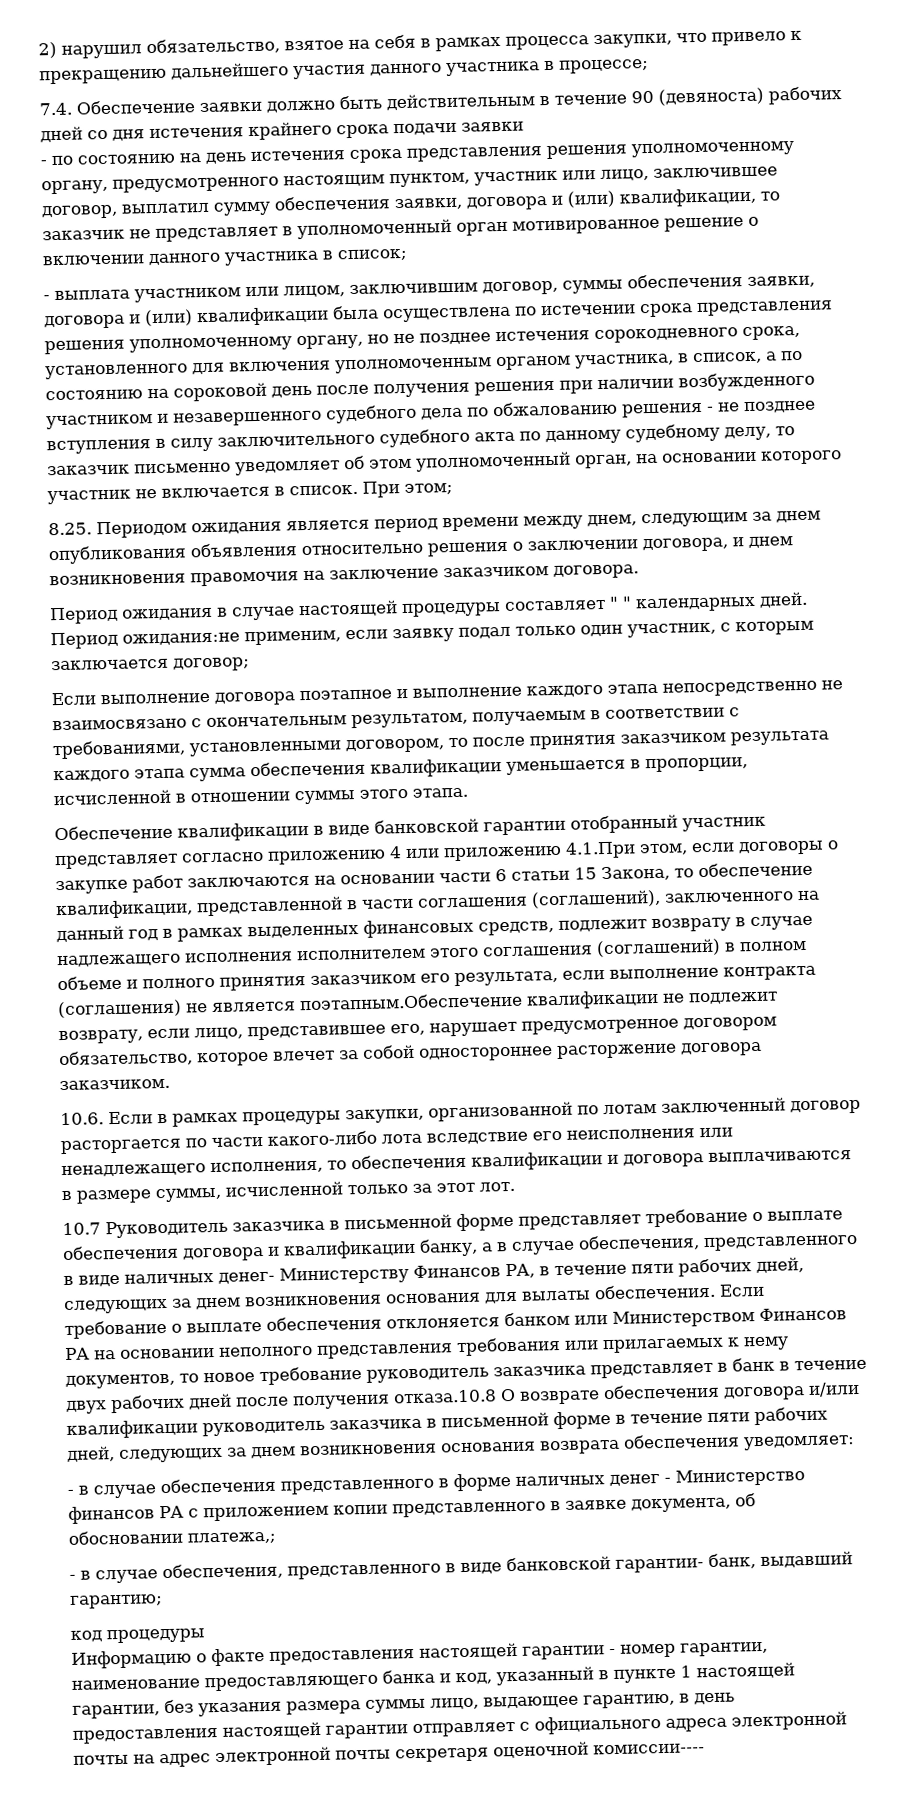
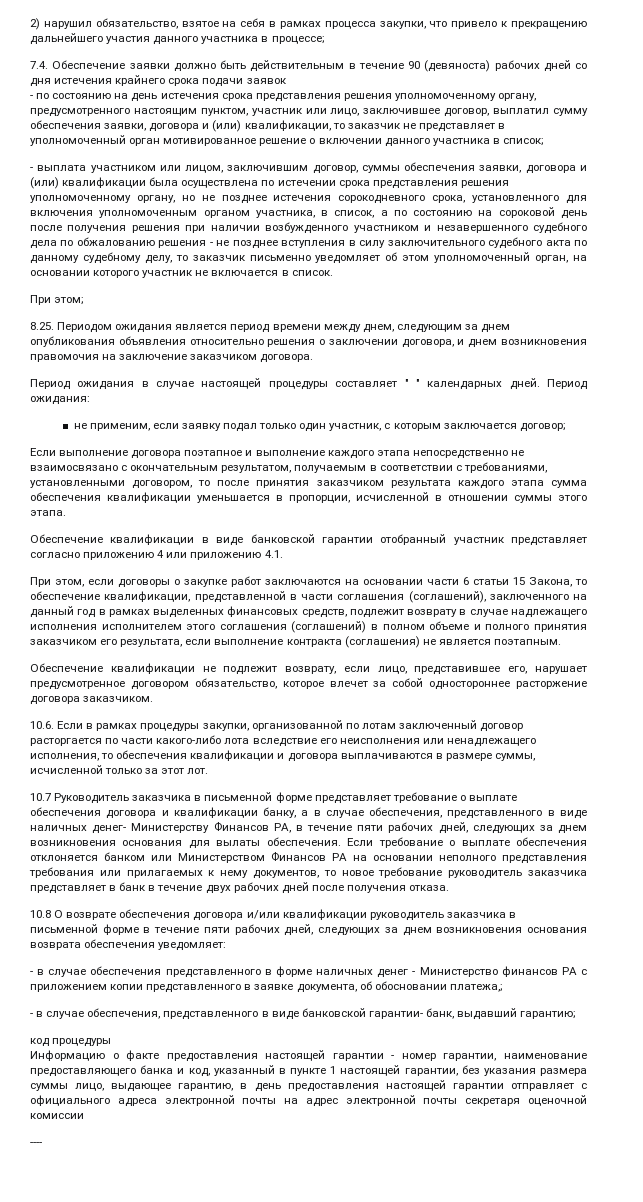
- 7.4. Обеспечение заявки должно быть действительным в течение 90 (девяноста) рабочих дней со дня истечения крайнего срока подачи заявки
+ 7.4. Обеспечение заявки должно быть действительным в течение 90 (девяноста) рабочих дней со дня истечения крайнего срока подачи заявок
- - выплата участником или лицом, заключившим договор, суммы обеспечения заявки, договора и (или) квалификации была осуществлена по истечении срока представления решения уполномоченному органу, но не позднее истечения сорокодневного срока, установленного для включения уполномоченным органом участника, в список, а по состоянию на сороковой день после получения решения при наличии возбужденного участником и незавершенного судебного дела по обжалованию решения - не позднее вступления в силу заключительного судебного акта по данному судебному делу, то заказчик письменно уведомляет об этом уполномоченный орган, на основании которого участник не включается в список. При этом;
+ - выплата участником или лицом, заключившим договор, суммы обеспечения заявки, договора и (или) квалификации была осуществлена по истечении срока представления решения уполномоченному органу, но не позднее истечения сорокодневного срока, установленного для включения уполномоченным органом участника, в список, а по состоянию на сороковой день после получения решения при наличии возбужденного участником и незавершенного судебного дела по обжалованию решения - не позднее вступления в силу заключительного судебного акта по данному судебному делу, то заказчик письменно уведомляет об этом уполномоченный орган, на основании которого участник не включается в список.
+ При этом;
- Период ожидания:не применим, если заявку подал только один участник, с которым заключается договор;
+ Период ожидания:
+ не применим, если заявку подал только один участник, с которым заключается договор;
- Обеспечение квалификации в виде банковской гарантии отобранный участник представляет согласно приложению 4 или приложению 4.1.При этом, если договоры о закупке работ заключаются на основании части 6 статьи 15 Закона, то обеспечение квалификации, представленной в части соглашения (соглашений), заключенного на данный год в рамках выделенных финансовых средств, подлежит возврату в случае надлежащего исполнения исполнителем этого соглашения (соглашений) в полном объеме и полного принятия заказчиком его результата, если выполнение контракта (соглашения) не является поэтапным.Обеспечение квалификации не подлежит возврату, если лицо, представившее его, нарушает предусмотренное договором обязательство, которое влечет за собой одностороннее расторжение договора заказчиком.
+ Обеспечение квалификации в виде банковской гарантии отобранный участник представляет согласно приложению 4 или приложению 4.1.
+ При этом, если договоры о закупке работ заключаются на основании части 6 статьи 15 Закона, то обеспечение квалификации, представленной в части соглашения (соглашений), заключенного на данный год в рамках выделенных финансовых средств, подлежит возврату в случае надлежащего исполнения исполнителем этого соглашения (соглашений) в полном объеме и полного принятия заказчиком его результата, если выполнение контракта (соглашения) не является поэтапным.
+ Обеспечение квалификации не подлежит возврату, если лицо, представившее его, нарушает предусмотренное договором обязательство, которое влечет за собой одностороннее расторжение договора заказчиком.
- Если требование о выплате обеспечения отклоняется банком или Министерством Финансов РА на основании неполного представления требования или прилагаемых к нему документов, то новое требование руководитель заказчика представляет в банк в течение двух рабочих дней после получения отказа.10.8 О возврате обеспечения договора и/или квалификации руководитель заказчика в письменной форме в течение пяти рабочих дней, следующих за днем возникновения основания возврата обеспечения уведомляет:
+ Если требование о выплате обеспечения отклоняется банком или Министерством Финансов РА на основании неполного представления требования или прилагаемых к нему документов, то новое требование руководитель заказчика представляет в банк в течение двух рабочих дней после получения отказа.
+ 10.8 О возврате обеспечения договора и/или квалификации руководитель заказчика в письменной форме в течение пяти рабочих дней, следующих за днем возникновения основания возврата обеспечения уведомляет:
- Информацию о факте предоставления настоящей гарантии - номер гарантии, наименование предоставляющего банка и код, указанный в пункте 1 настоящей гарантии, без указания размера суммы лицо, выдающее гарантию, в день предоставления настоящей гарантии отправляет с официального адреса электронной почты на адрес электронной почты секретаря оценочной комиссии----
+ Информацию о факте предоставления настоящей гарантии - номер гарантии, наименование предоставляющего банка и код, указанный в пункте 1 настоящей гарантии, без указания размера суммы лицо, выдающее гарантию, в день предоставления настоящей гарантии отправляет с официального адреса электронной почты на адрес электронной почты секретаря оценочной комиссии
+ ----

